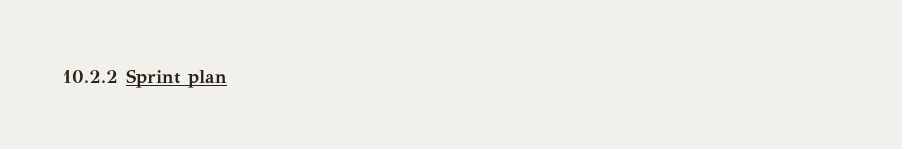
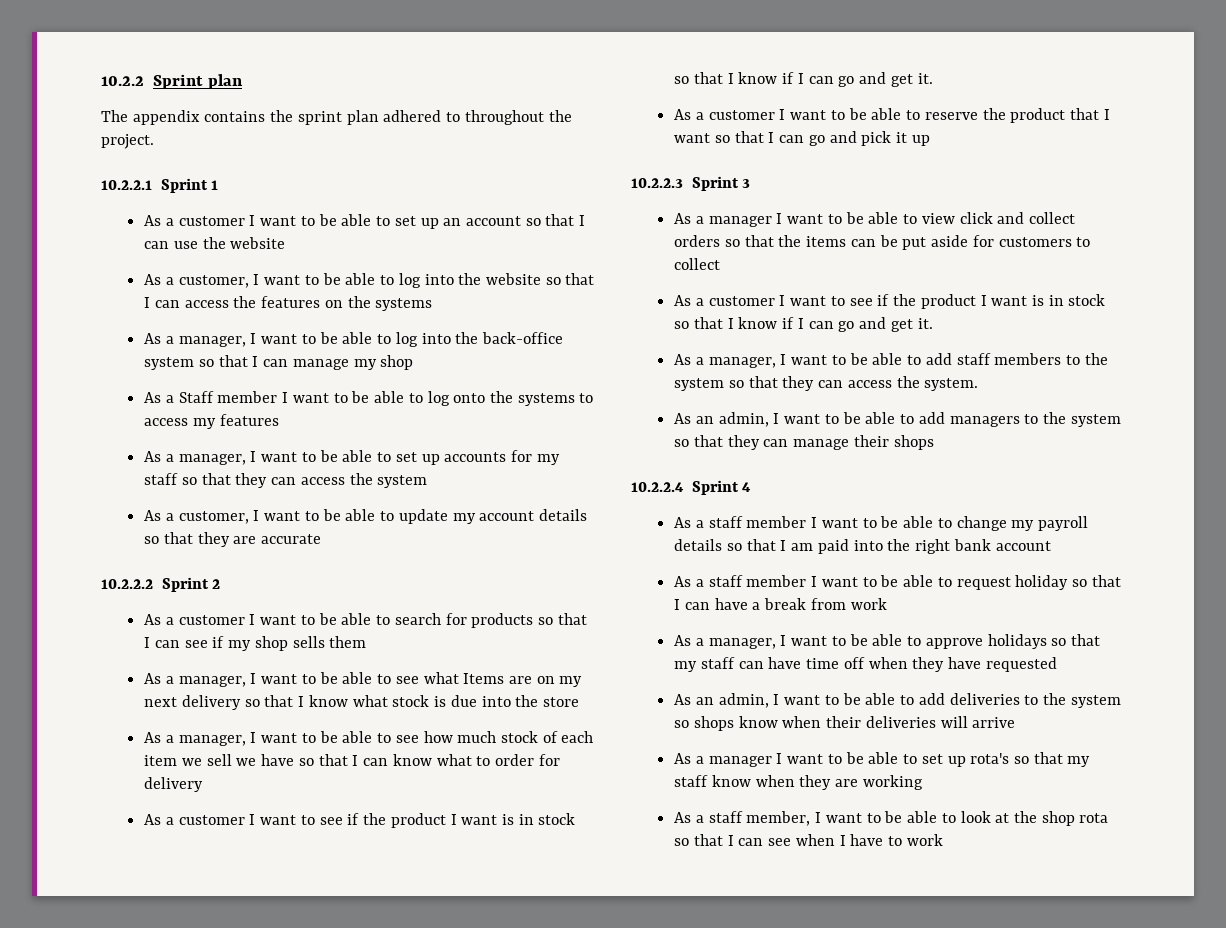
+ The appendix contains the sprint plan adhered to throughout the project.
+ 10.2.2.1 Sprint 1
+ As a customer I want to be able to set up an account so that I can use the website
+ As a customer, I want to be able to log into the website so that I can access the features on the systems
+ As a manager, I want to be able to log into the back-office system so that I can manage my shop
+ As a Staff member I want to be able to log onto the systems to access my features
+ As a manager, I want to be able to set up accounts for my staff so that they can access the system
+ As a customer, I want to be able to update my account details so that they are accurate
+ 10.2.2.2 Sprint 2
+ As a customer I want to be able to search for products so that I can see if my shop sells them
+ As a manager, I want to be able to see what Items are on my next delivery so that I know what stock is due into the store
+ As a manager, I want to be able to see how much stock of each item we sell we have so that I can know what to order for delivery
+ As a customer I want to see if the product I want is in stock so that I know if I can go and get it.
+ As a customer I want to be able to reserve the product that I want so that I can go and pick it up
+ 10.2.2.3 Sprint 3
+ As a manager I want to be able to view click and collect orders so that the items can be put aside for customers to collect
+ As a customer I want to see if the product I want is in stock so that I know if I can go and get it.
+ As a manager, I want to be able to add staff members to the system so that they can access the system.
+ As an admin, I want to be able to add managers to the system so that they can manage their shops
+ 10.2.2.4 Sprint 4
+ As a staff member I want to be able to change my payroll details so that I am paid into the right bank account
+ As a staff member I want to be able to request holiday so that I can have a break from work
+ As a manager, I want to be able to approve holidays so that my staff can have time off when they have requested
+ As an admin, I want to be able to add deliveries to the system so shops know when their deliveries will arrive
+ As a manager I want to be able to set up rota's so that my staff know when they are working
+ As a staff member, I want to be able to look at the shop rota so that I can see when I have to work

